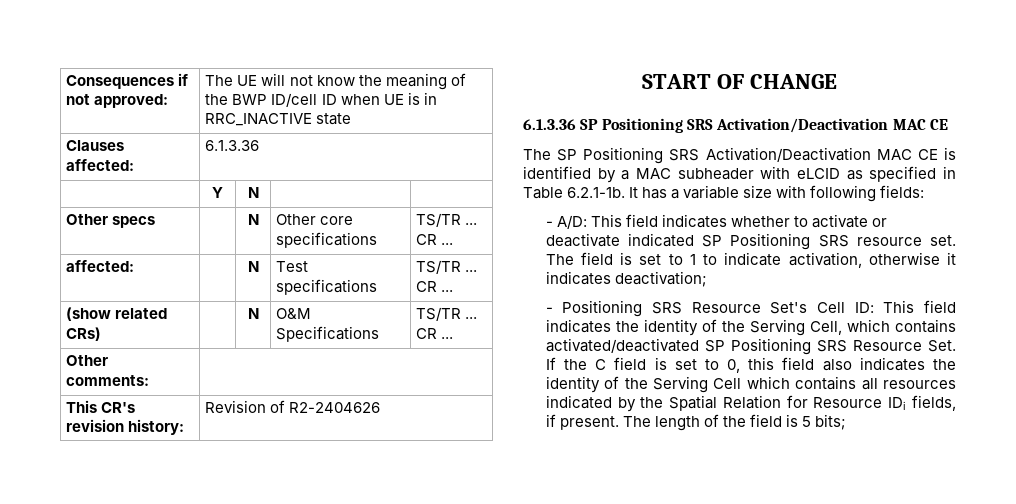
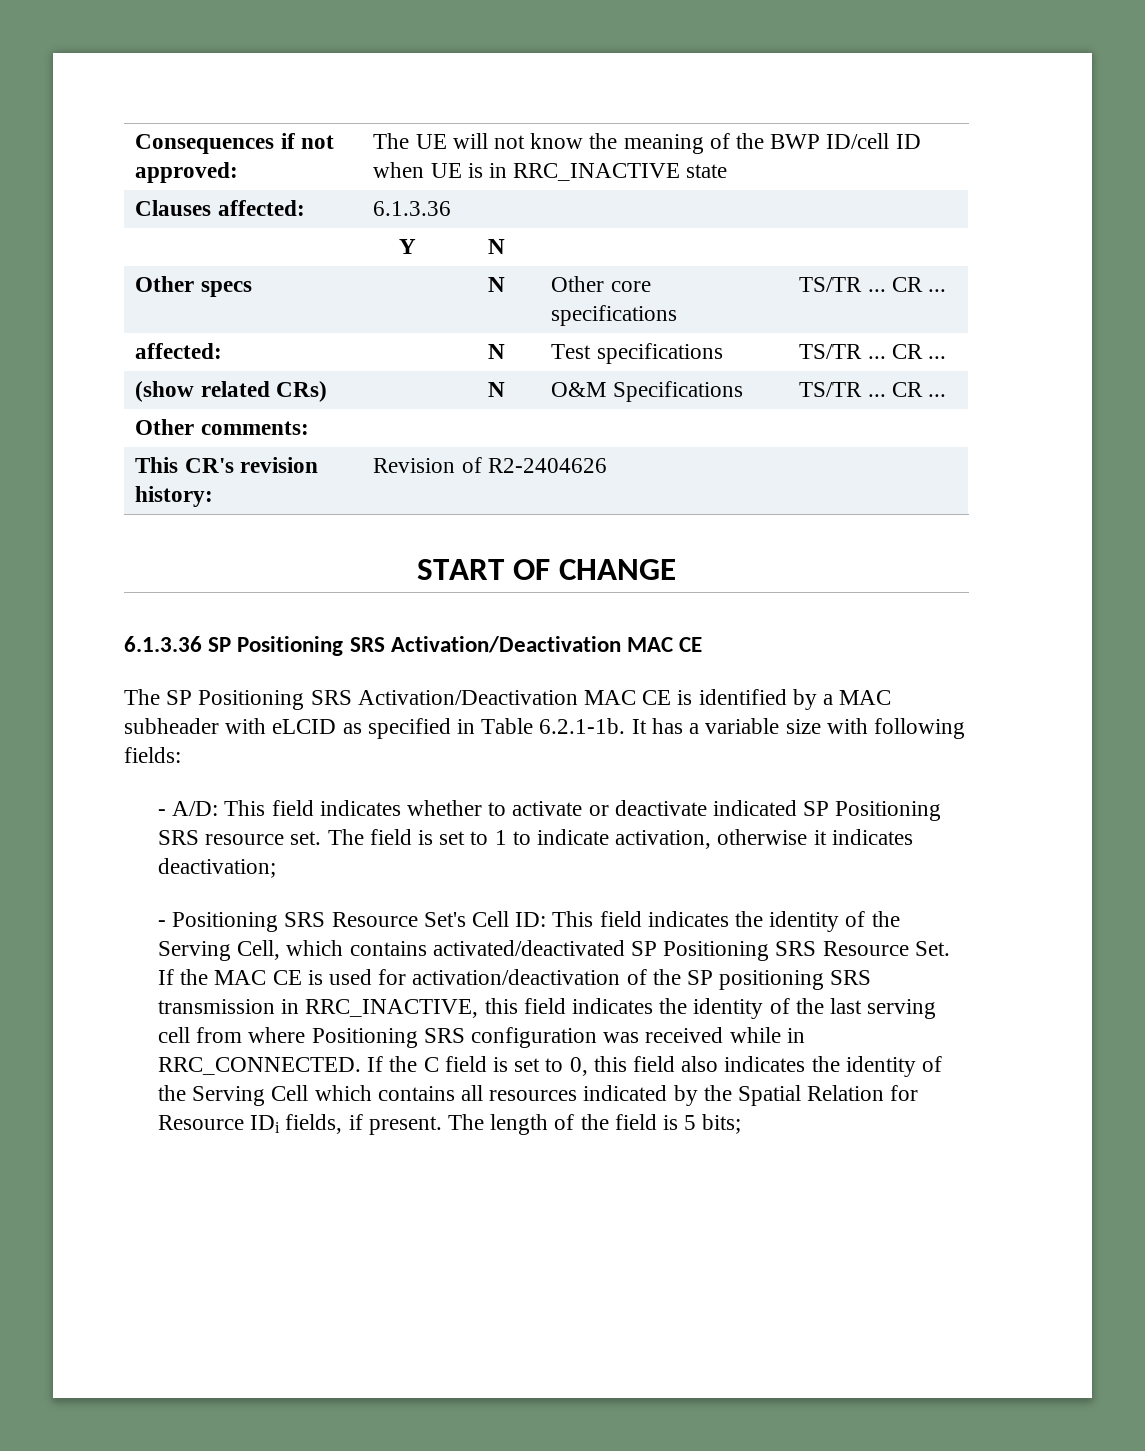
- - Positioning SRS Resource Set's Cell ID: This field indicates the identity of the Serving Cell, which contains activated/deactivated SP Positioning SRS Resource Set. If the C field is set to 0, this field also indicates the identity of the Serving Cell which contains all resources indicated by the Spatial Relation for Resource IDi fields, if present.
+ - Positioning SRS Resource Set's Cell ID: This field indicates the identity of the Serving Cell, which contains activated/deactivated SP Positioning SRS Resource Set. If the MAC CE is used for activation/deactivation of the SP positioning SRS transmission in RRC_INACTIVE, this field indicates the identity of the last serving cell from where Positioning SRS configuration was received while in RRC_CONNECTED. If the C field is set to 0, this field also indicates the identity of the Serving Cell which contains all resources indicated by the Spatial Relation for Resource IDi fields, if present.

